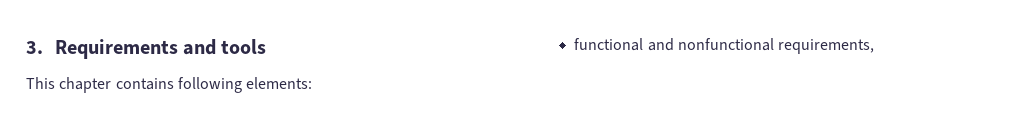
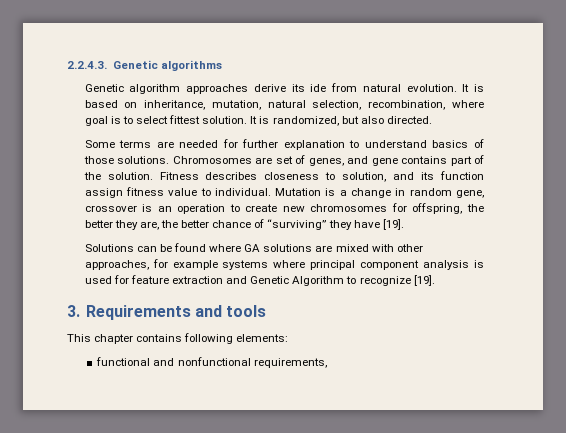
+ 2.2.4.3. Genetic algorithms
+ Genetic algorithm approaches derive its ide from natural evolution. It is based on inheritance, mutation, natural selection, recombination, where goal is to select fittest solution. It is randomized, but also directed.
+ Some terms are needed for further explanation to understand basics of those solutions. Chromosomes are set of genes, and gene contains part of the solution. Fitness describes closeness to solution, and its function assign fitness value to individual. Mutation is a change in random gene, crossover is an operation to create new chromosomes for offspring, the better they are, the better chance of “surviving” they have [19].
+ Solutions can be found where GA solutions are mixed with other approaches, for example systems where principal component analysis is used for feature extraction and Genetic Algorithm to recognize [19].

